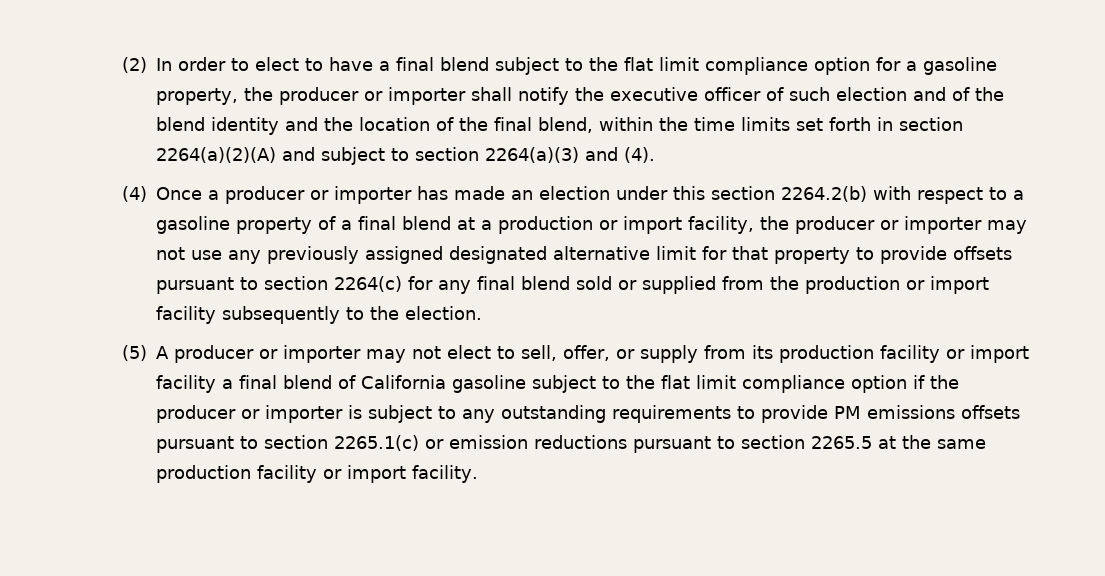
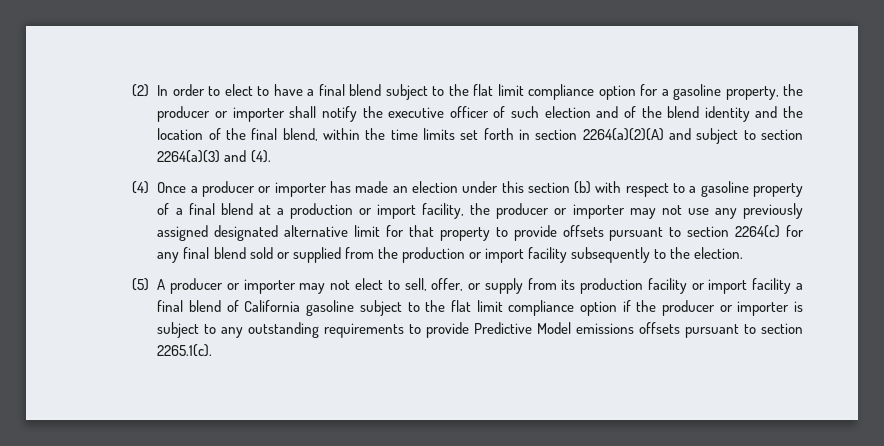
- (4) Once a producer or importer has made an election under this section 2264.2(b) with respect to a gasoline property of a final blend at a production or import facility, the producer or importer may not use any previously assigned designated alternative limit for that property to provide offsets pursuant to section 2264(c) for any final blend sold or supplied from the production or import facility subsequently to the election.
+ (4) Once a producer or importer has made an election under this section (b) with respect to a gasoline property of a final blend at a production or import facility, the producer or importer may not use any previously assigned designated alternative limit for that property to provide offsets pursuant to section 2264(c) for any final blend sold or supplied from the production or import facility subsequently to the election.
- (5) A producer or importer may not elect to sell, offer, or supply from its production facility or import facility a final blend of California gasoline subject to the flat limit compliance option if the producer or importer is subject to any outstanding requirements to provide PM emissions offsets pursuant to section 2265.1(c) or emission reductions pursuant to section 2265.5 at the same production facility or import facility.
+ (5) A producer or importer may not elect to sell, offer, or supply from its production facility or import facility a final blend of California gasoline subject to the flat limit compliance option if the producer or importer is subject to any outstanding requirements to provide Predictive Model emissions offsets pursuant to section 2265.1(c).

